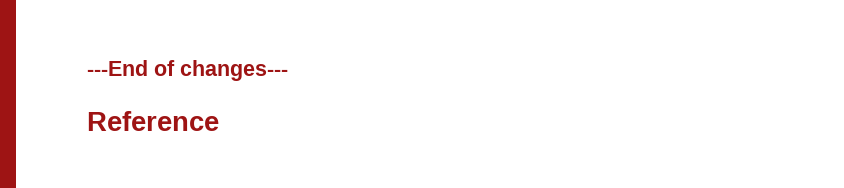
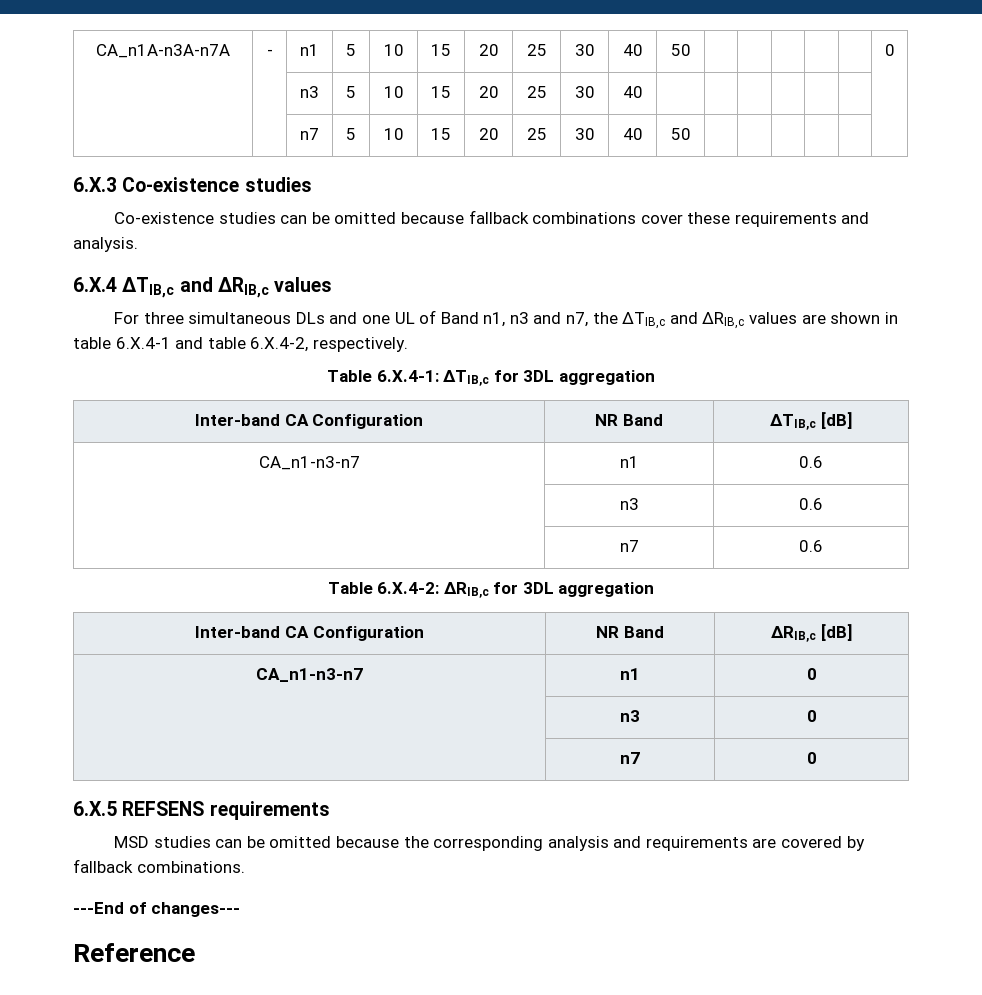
+ CA_n1A-n3A-n7A | - | n1 | 5 | 10 | 15 | 20 | 25 | 30 | 40 | 50 | | | | | | 0
+ | | n3 | 5 | 10 | 15 | 20 | 25 | 30 | 40 | | | | | | |
+ | | n7 | 5 | 10 | 15 | 20 | 25 | 30 | 40 | 50 | | | | | |
+ 6.X.3 Co-existence studies
+ Co-existence studies can be omitted because fallback combinations cover these requirements and analysis.
+ 6.X.4 ∆TIB,c and ∆RIB,c values
+ For three simultaneous DLs and one UL of Band n1, n3 and n7, the ΔTIB,c and ΔRIB,c values are shown in table 6.X.4-1 and table 6.X.4-2, respectively.
+ Table 6.X.4-1: ΔTIB,c for 3DL aggregation
+ Inter-band CA Configuration | NR Band | ΔTIB,c [dB]
+ CA_n1-n3-n7 | n1 | 0.6
+ | n3 | 0.6
+ | n7 | 0.6
+ Table 6.X.4-2: ΔRIB,c for 3DL aggregation
+ Inter-band CA Configuration | NR Band | ΔRIB,c [dB]
+ CA_n1-n3-n7 | n1 | 0
+ | n3 | 0
+ | n7 | 0
+ 6.X.5 REFSENS requirements
+ MSD studies can be omitted because the corresponding analysis and requirements are covered by fallback combinations.

